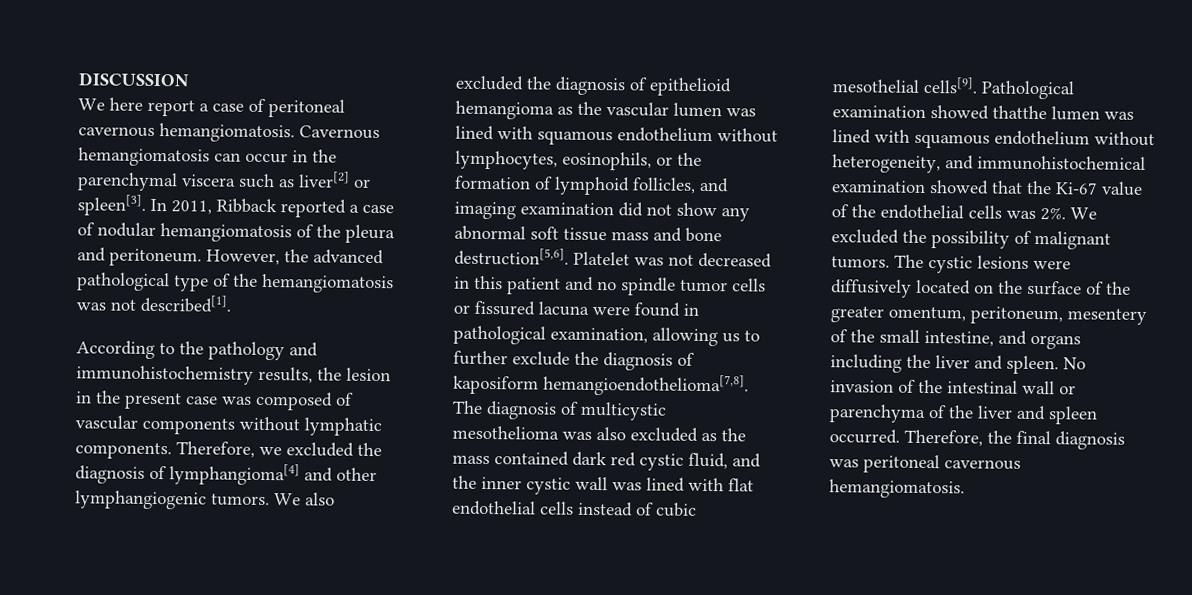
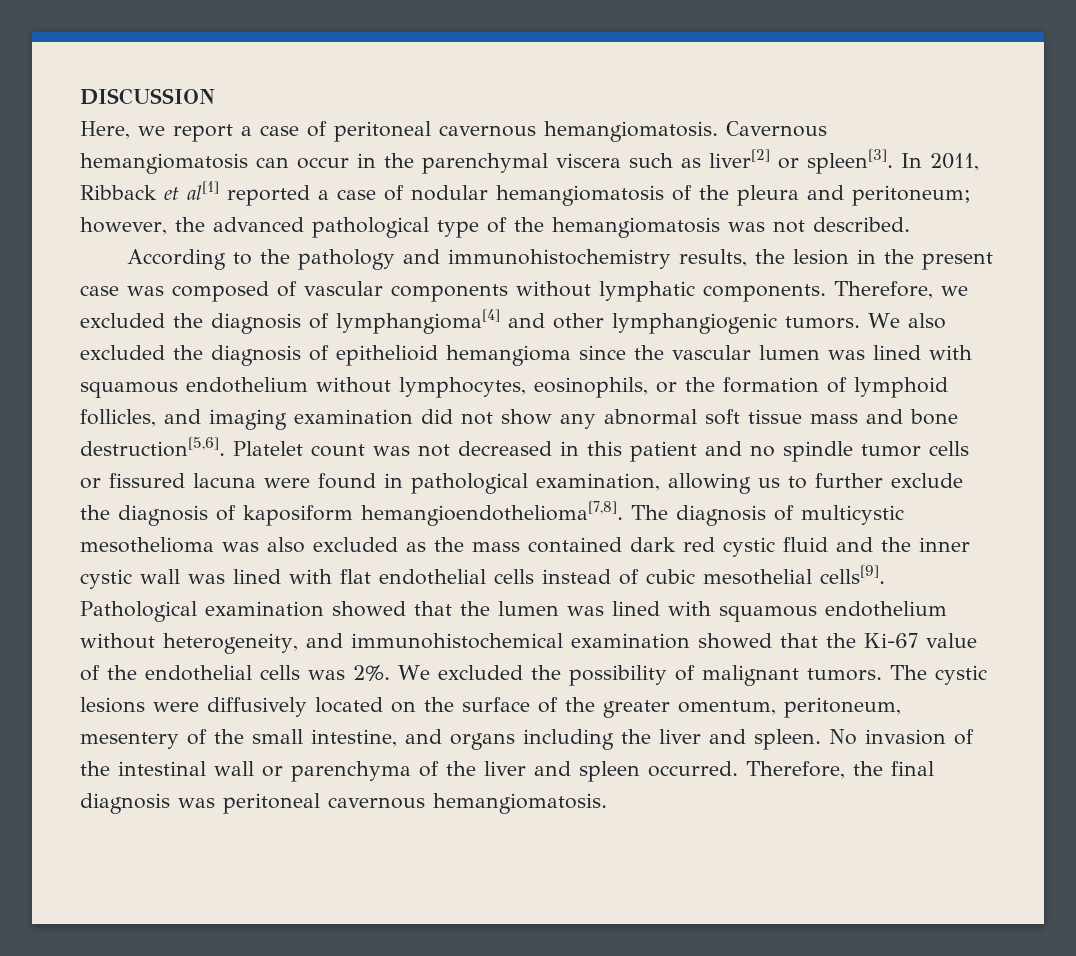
- We here report a case of peritoneal cavernous hemangiomatosis.
+ Here, we report a case of peritoneal cavernous hemangiomatosis.
- In 2011, Ribback reported a case of nodular hemangiomatosis of the pleura and peritoneum. However, the advanced pathological type of the hemangiomatosis was not described[1].
+ In 2011, Ribback et al[1] reported a case of nodular hemangiomatosis of the pleura and peritoneum; however, the advanced pathological type of the hemangiomatosis was not described.
- We also excluded the diagnosis of epithelioid hemangioma as the vascular lumen was lined with squamous endothelium without lymphocytes, eosinophils, or the formation of lymphoid follicles, and imaging examination did not show any abnormal soft tissue mass and bone destruction[5,6].
+ We also excluded the diagnosis of epithelioid hemangioma since the vascular lumen was lined with squamous endothelium without lymphocytes, eosinophils, or the formation of lymphoid follicles, and imaging examination did not show any abnormal soft tissue mass and bone destruction[5,6].
- Platelet was not decreased in this patient and no spindle tumor cells or fissured lacuna were found in pathological examination, allowing us to further exclude the diagnosis of kaposiform hemangioendothelioma[7,8].
+ Platelet count was not decreased in this patient and no spindle tumor cells or fissured lacuna were found in pathological examination, allowing us to further exclude the diagnosis of kaposiform hemangioendothelioma[7,8].
- The diagnosis of multicystic mesothelioma was also excluded as the mass contained dark red cystic fluid, and the inner cystic wall was lined with flat endothelial cells instead of cubic mesothelial cells[9].
+ The diagnosis of multicystic mesothelioma was also excluded as the mass contained dark red cystic fluid and the inner cystic wall was lined with flat endothelial cells instead of cubic mesothelial cells[9].
- Pathological examination showed thatthe lumen was lined with squamous endothelium without heterogeneity, and immunohistochemical examination showed that the Ki-67 value of the endothelial cells was 2%.
+ Pathological examination showed that the lumen was lined with squamous endothelium without heterogeneity, and immunohistochemical examination showed that the Ki-67 value of the endothelial cells was 2%.

